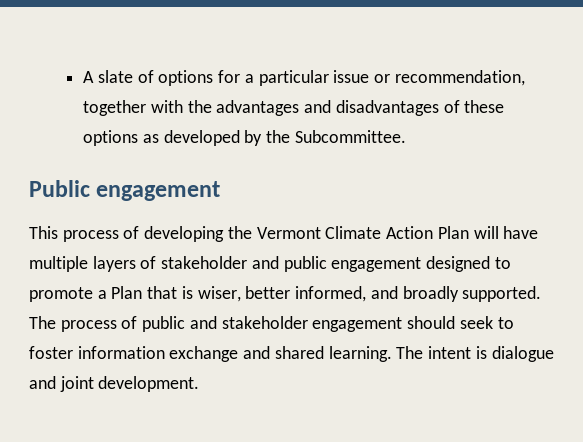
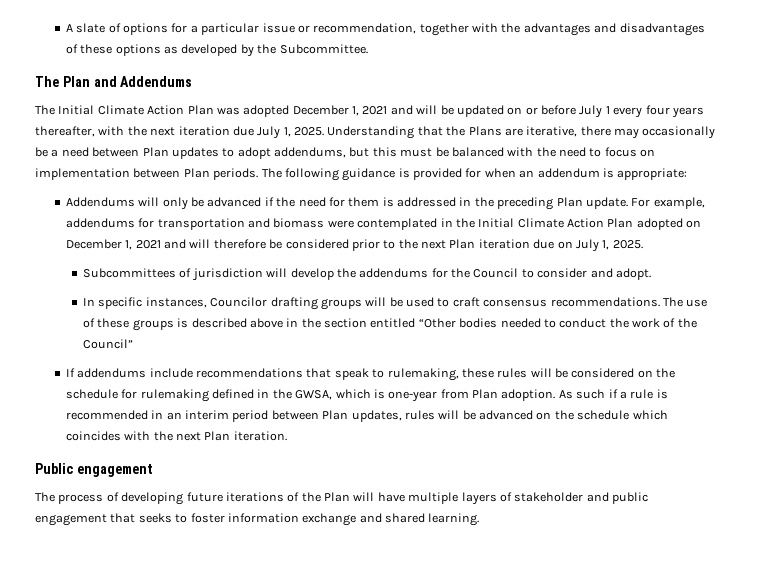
+ The Plan and Addendums
+ The Initial Climate Action Plan was adopted December 1, 2021 and will be updated on or before July 1 every four years thereafter, with the next iteration due July 1, 2025. Understanding that the Plans are iterative, there may occasionally be a need between Plan updates to adopt addendums, but this must be balanced with the need to focus on implementation between Plan periods. The following guidance is provided for when an addendum is appropriate:
+ Addendums will only be advanced if the need for them is addressed in the preceding Plan update. For example, addendums for transportation and biomass were contemplated in the Initial Climate Action Plan adopted on December 1, 2021 and will therefore be considered prior to the next Plan iteration due on July 1, 2025.
+ Subcommittees of jurisdiction will develop the addendums for the Council to consider and adopt.
+ In specific instances, Councilor drafting groups will be used to craft consensus recommendations. The use of these groups is described above in the section entitled “Other bodies needed to conduct the work of the Council”
+ If addendums include recommendations that speak to rulemaking, these rules will be considered on the schedule for rulemaking defined in the GWSA, which is one-year from Plan adoption. As such if a rule is recommended in an interim period between Plan updates, rules will be advanced on the schedule which coincides with the next Plan iteration.
- This process of developing the Vermont Climate Action Plan will have multiple layers of stakeholder and public engagement designed to promote a Plan that is wiser, better informed, and broadly supported. The process of public and stakeholder engagement should seek to foster information exchange and shared learning. The intent is dialogue and joint development.
+ The process of developing future iterations of the Plan will have multiple layers of stakeholder and public engagement that seeks to foster information exchange and shared learning.

